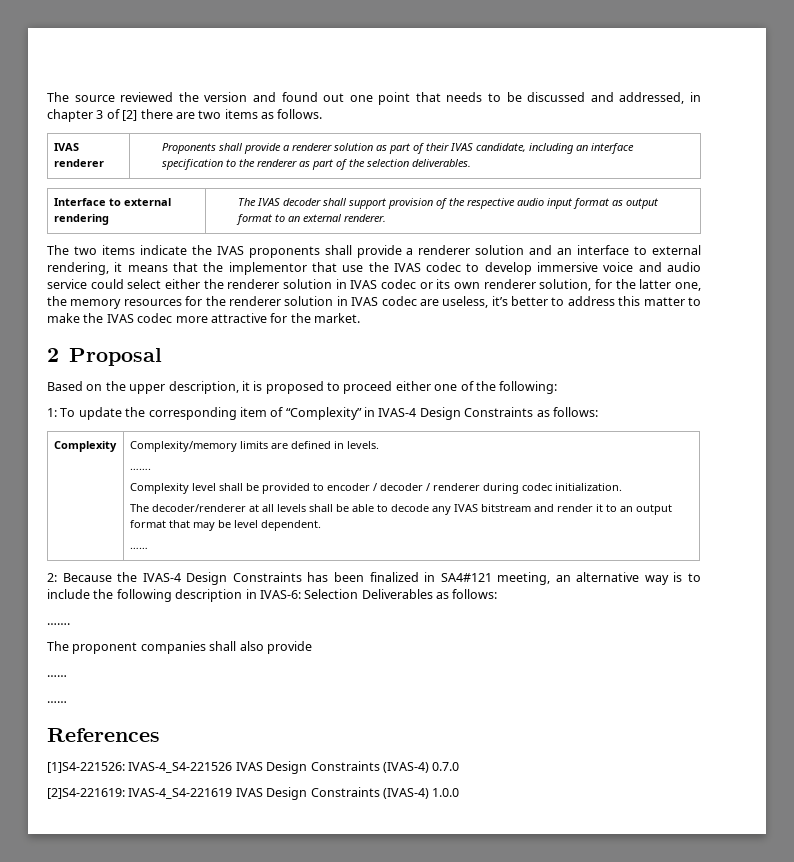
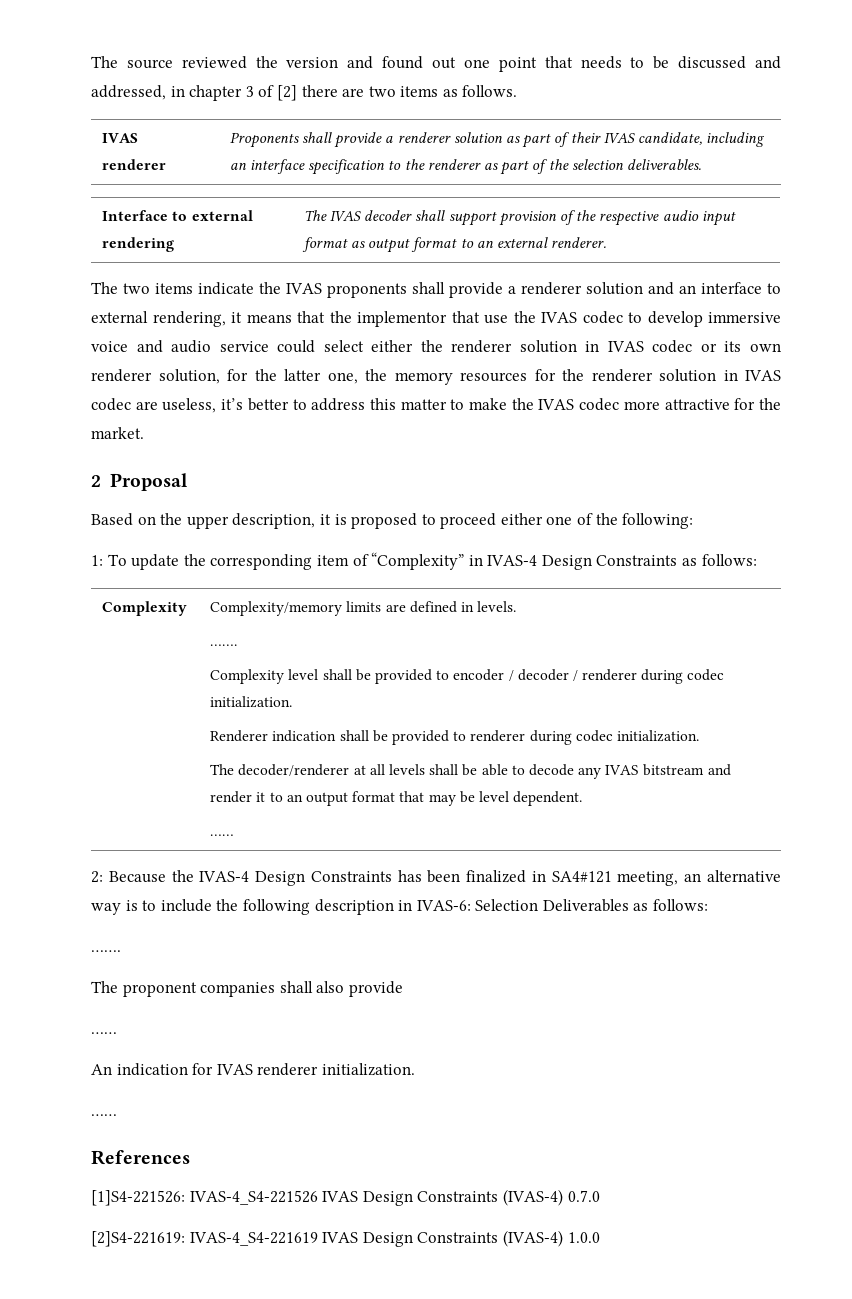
+ Renderer indication shall be provided to renderer during codec initialization.
+ An indication for IVAS renderer initialization.

